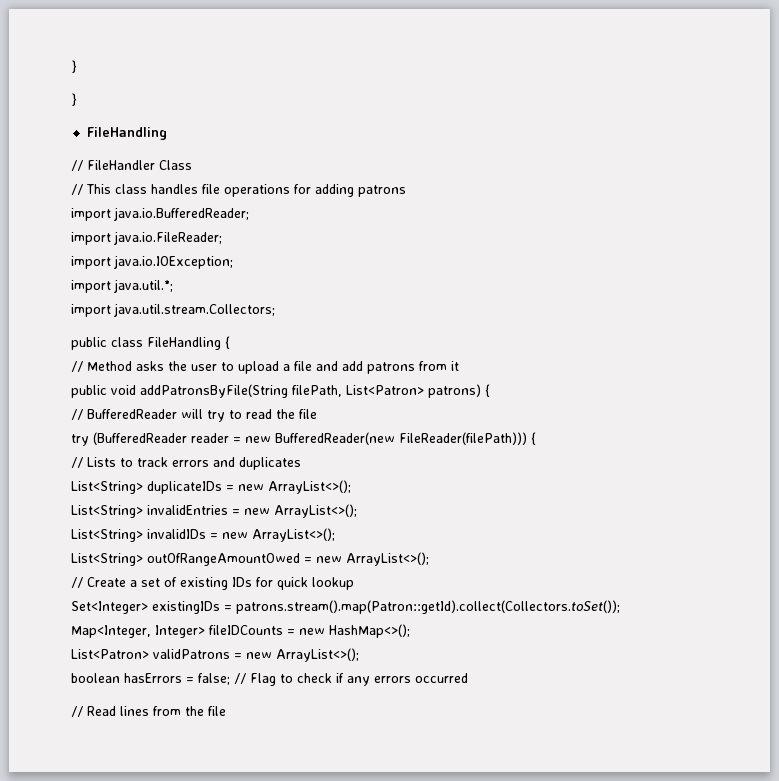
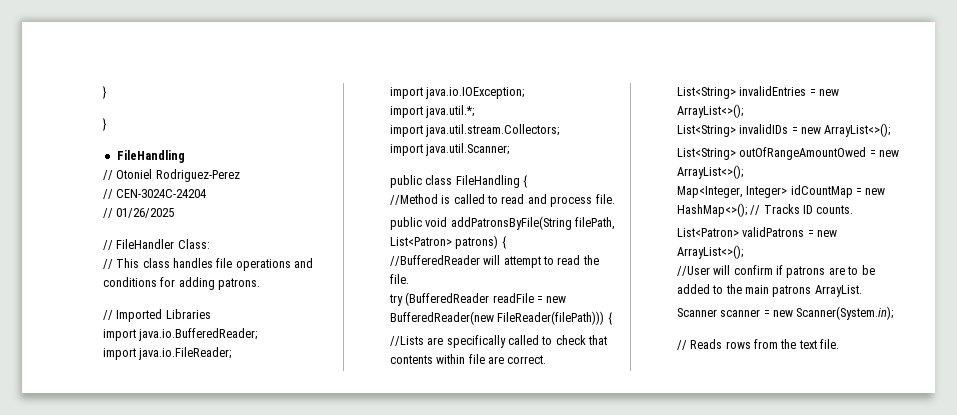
+ // Otoniel Rodriguez-Perez
+ // CEN-3024C-24204
+ // 01/26/2025
- // FileHandler Class
+ // FileHandler Class:
- // This class handles file operations for adding patrons
+ // This class handles file operations and conditions for adding patrons.
+ // Imported Libraries
+ import java.util.Scanner;
- // Method asks the user to upload a file and add patrons from it
+ //Method is called to read and process file.
- // BufferedReader will try to read the file
+ //BufferedReader will attempt to read the file.
- try (BufferedReader reader = new BufferedReader(new FileReader(filePath))) {
+ try (BufferedReader readFile = new BufferedReader(new FileReader(filePath))) {
- // Lists to track errors and duplicates
- List<String> duplicateIDs = new ArrayList<>();
+ //Lists are specifically called to check that contents within file are correct.
- // Create a set of existing IDs for quick lookup
- Set<Integer> existingIDs = patrons.stream().map(Patron::getId).collect(Collectors.toSet());
- Map<Integer, Integer> fileIDCounts = new HashMap<>();
+ Map<Integer, Integer> idCountMap = new HashMap<>(); // Tracks ID counts.
- boolean hasErrors = false; // Flag to check if any errors occurred
- // Read lines from the file
+ //User will confirm if patrons are to be added to the main patrons ArrayList.
+ Scanner scanner = new Scanner(System.in);
+ // Reads rows from the text file.

